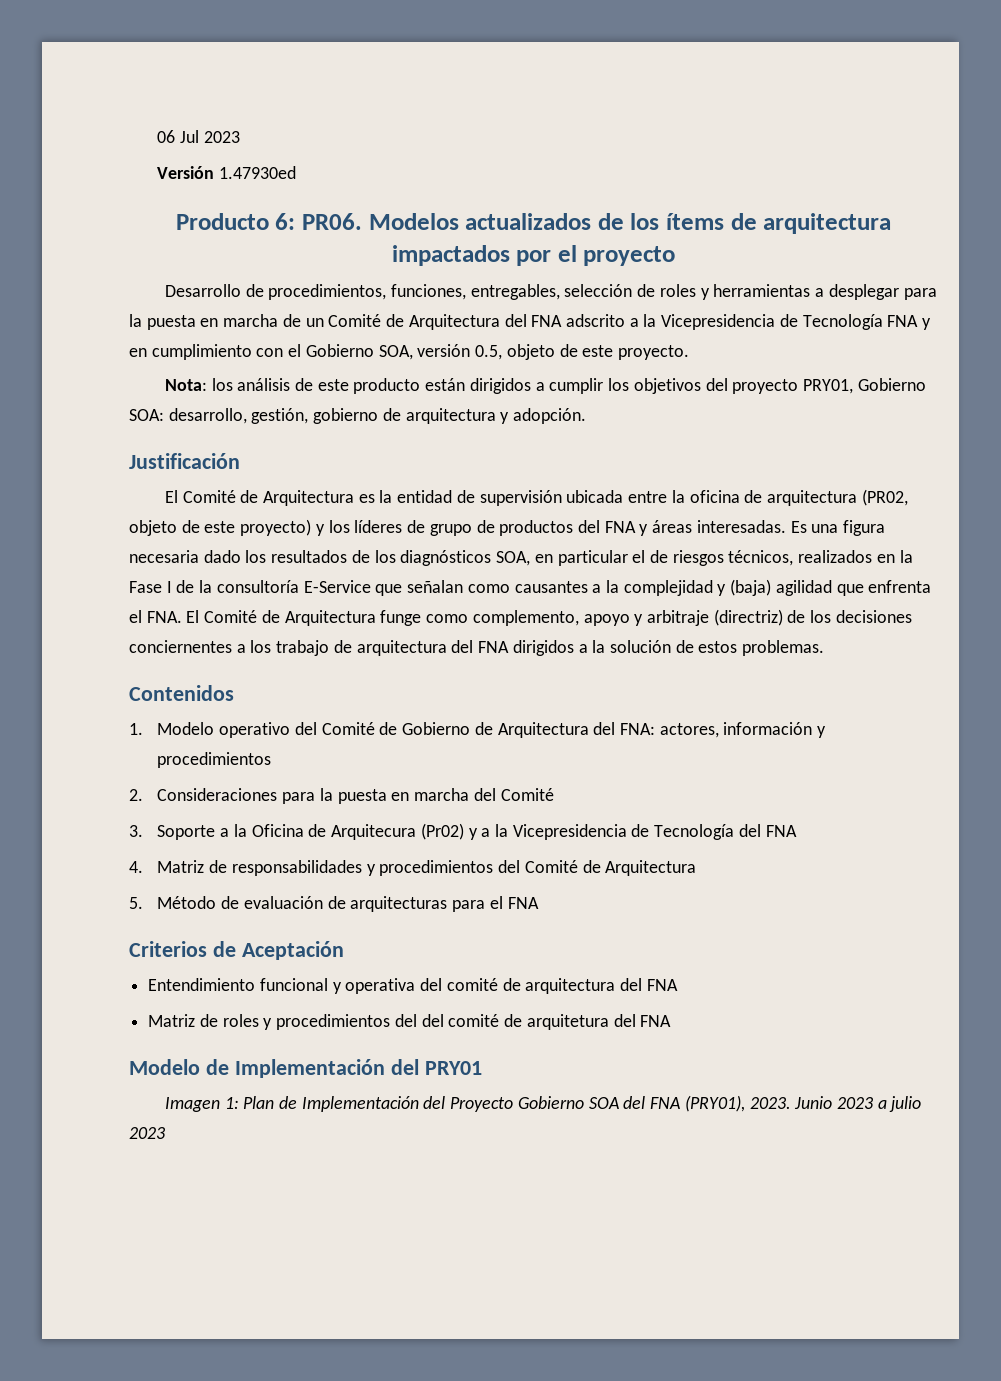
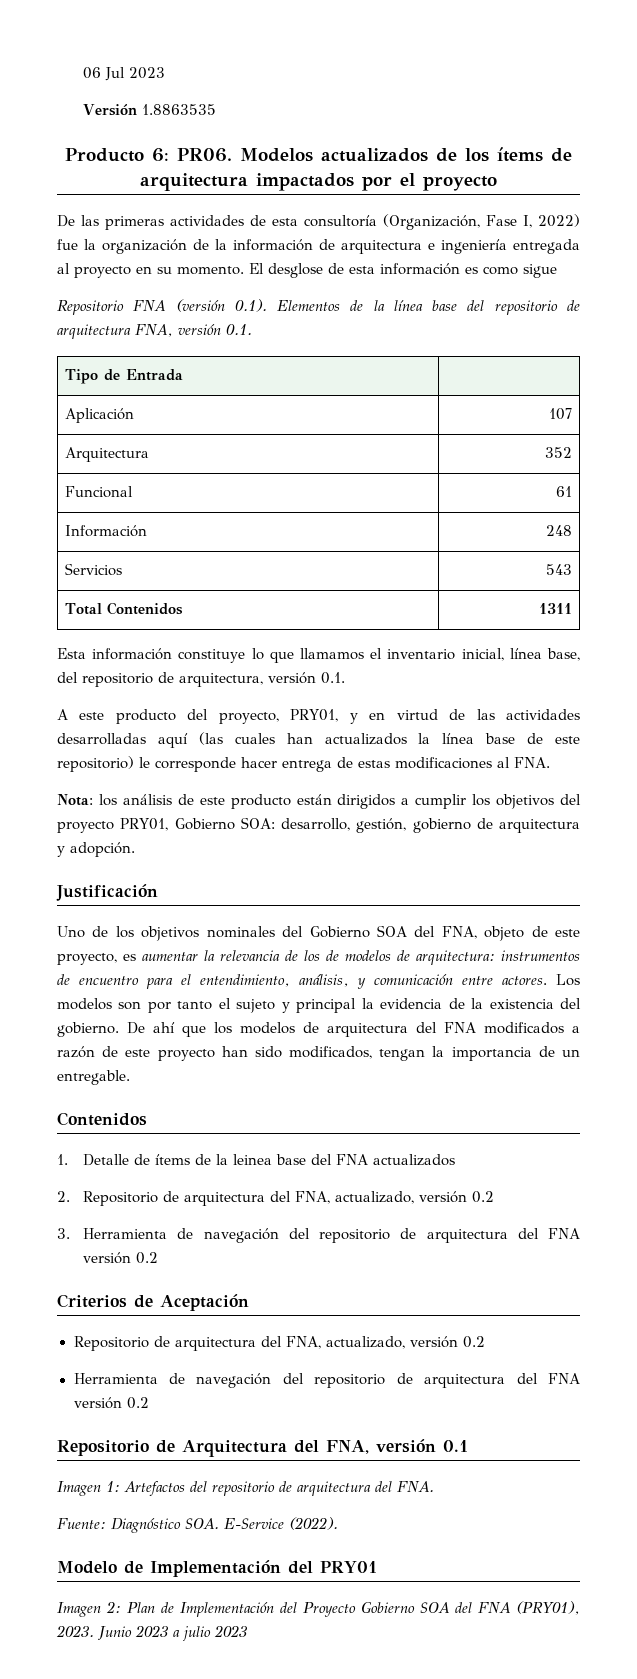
- Versión 1.47930ed
+ Versión 1.8863535
- Desarrollo de procedimientos, funciones, entregables, selección de roles y herramientas a desplegar para la puesta en marcha de un Comité de Arquitectura del FNA adscrito a la Vicepresidencia de Tecnología FNA y en cumplimiento con el Gobierno SOA, versión 0.5, objeto de este proyecto.
+ De las primeras actividades de esta consultoría (Organización, Fase I, 2022) fue la organización de la información de arquitectura e ingeniería entregada al proyecto en su momento. El desglose de esta información es como sigue
+ Repositorio FNA (versión 0.1). Elementos de la línea base del repositorio de arquitectura FNA, versión 0.1.
+ Tipo de Entrada |
+ Aplicación | 107
+ Arquitectura | 352
+ Funcional | 61
+ Información | 248
+ Servicios | 543
+ Total Contenidos | 1311
+ Esta información constituye lo que llamamos el inventario inicial, línea base, del repositorio de arquitectura, versión 0.1.
+ A este producto del proyecto, PRY01, y en virtud de las actividades desarrolladas aquí (las cuales han actualizados la línea base de este repositorio) le corresponde hacer entrega de estas modificaciones al FNA.
- El Comité de Arquitectura es la entidad de supervisión ubicada entre la oficina de arquitectura (PR02, objeto de este proyecto) y los líderes de grupo de productos del FNA y áreas interesadas. Es una figura necesaria dado los resultados de los diagnósticos SOA, en particular el de riesgos técnicos, realizados en la Fase I de la consultoría E-Service que señalan como causantes a la complejidad y (baja) agilidad que enfrenta el FNA. El Comité de Arquitectura funge como complemento, apoyo y arbitraje (directriz) de los decisiones conciernentes a los trabajo de arquitectura del FNA dirigidos a la solución de estos problemas.
+ Uno de los objetivos nominales del Gobierno SOA del FNA, objeto de este proyecto, es aumentar la relevancia de los de modelos de arquitectura: instrumentos de encuentro para el entendimiento, análisis, y comunicación entre actores. Los modelos son por tanto el sujeto y principal la evidencia de la existencia del gobierno. De ahí que los modelos de arquitectura del FNA modificados a razón de este proyecto han sido modificados, tengan la importancia de un entregable.
  Contenidos
- 1. Modelo operativo del Comité de Gobierno de Arquitectura del FNA: actores, información y procedimientos
- 2. Consideraciones para la puesta en marcha del Comité
- 3. Soporte a la Oficina de Arquitecura (Pr02) y a la Vicepresidencia de Tecnología del FNA
- 4. Matriz de responsabilidades y procedimientos del Comité de Arquitectura
- 5. Método de evaluación de arquitecturas para el FNA
+ 1. Detalle de ítems de la leinea base del FNA actualizados
+ 2. Repositorio de arquitectura del FNA, actualizado, versión 0.2
+ 3. Herramienta de navegación del repositorio de arquitectura del FNA versión 0.2
  Criterios de Aceptación
- Entendimiento funcional y operativa del comité de arquitectura del FNA
- Matriz de roles y procedimientos del del comité de arquitetura del FNA
+ Repositorio de arquitectura del FNA, actualizado, versión 0.2
+ Herramienta de navegación del repositorio de arquitectura del FNA versión 0.2
+ Repositorio de Arquitectura del FNA, versión 0.1
+ Imagen 1: Artefactos del repositorio de arquitectura del FNA.
+ Fuente: Diagnóstico SOA. E-Service (2022).
- Imagen 1: Plan de Implementación del Proyecto Gobierno SOA del FNA (PRY01), 2023.
+ Imagen 2: Plan de Implementación del Proyecto Gobierno SOA del FNA (PRY01), 2023.

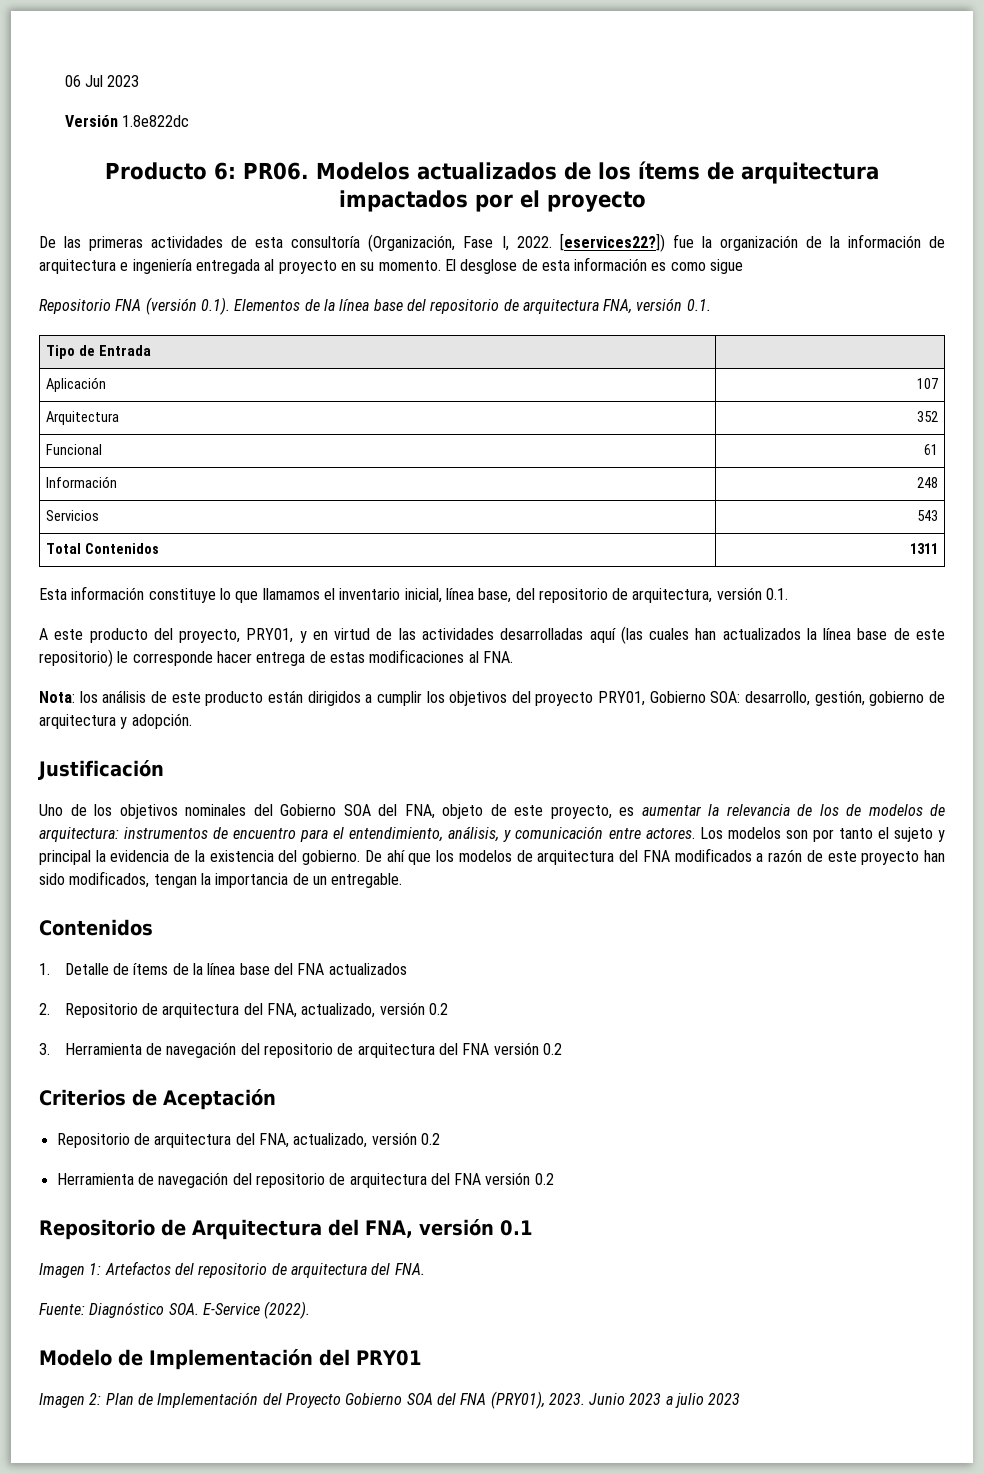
- Versión 1.8863535
+ Versión 1.8e822dc
- De las primeras actividades de esta consultoría (Organización, Fase I, 2022) fue la organización de la información de arquitectura e ingeniería entregada al proyecto en su momento.
+ De las primeras actividades de esta consultoría (Organización, Fase I, 2022. [eservices22?]) fue la organización de la información de arquitectura e ingeniería entregada al proyecto en su momento.
- 1. Detalle de ítems de la leinea base del FNA actualizados
+ 1. Detalle de ítems de la línea base del FNA actualizados

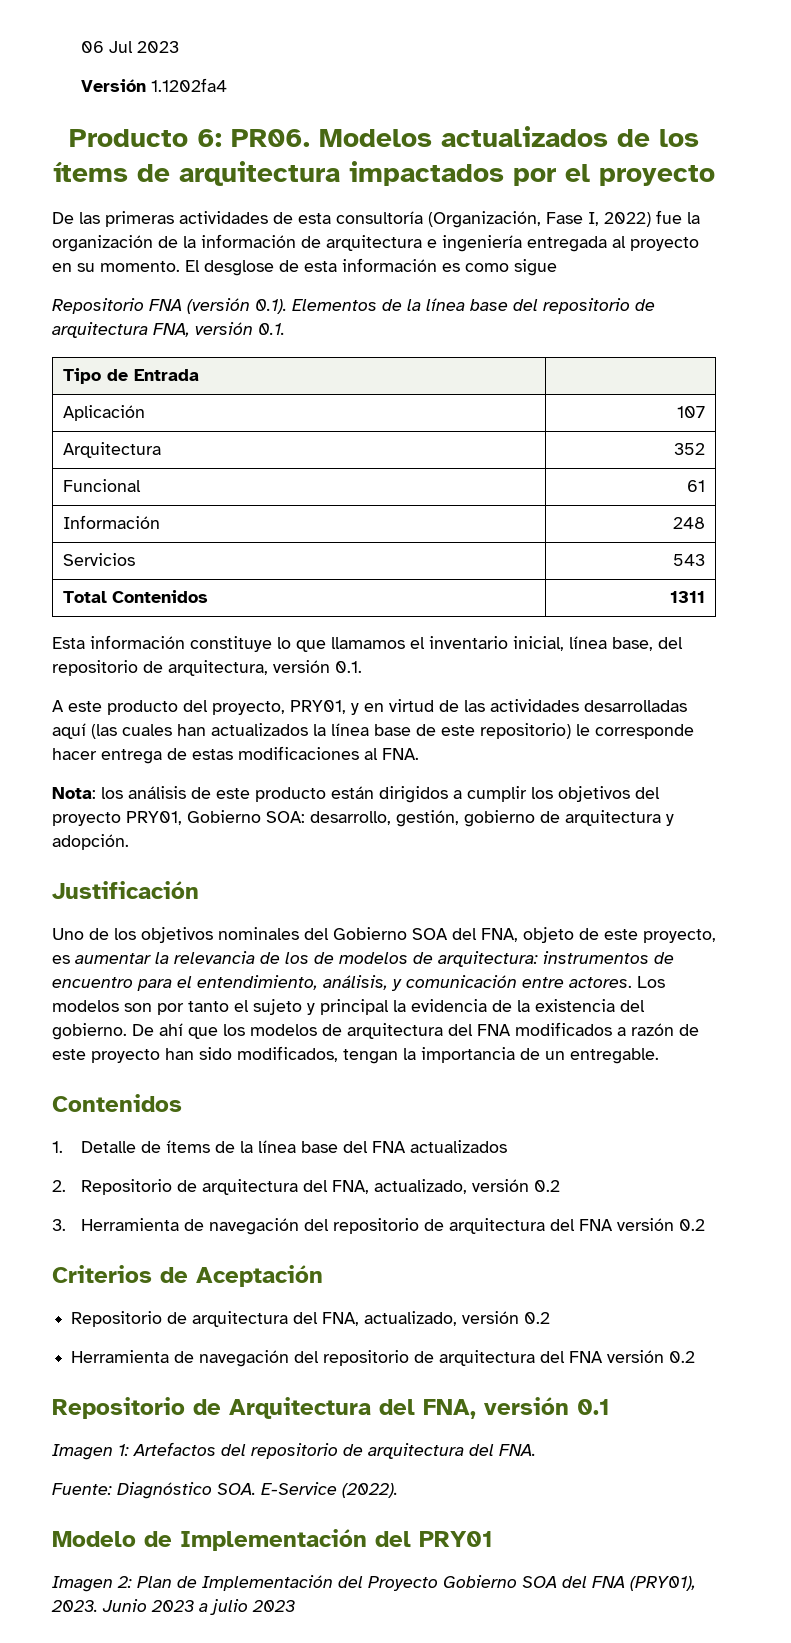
- Versión 1.8e822dc
+ Versión 1.1202fa4
- De las primeras actividades de esta consultoría (Organización, Fase I, 2022. [eservices22?]) fue la organización de la información de arquitectura e ingeniería entregada al proyecto en su momento.
+ De las primeras actividades de esta consultoría (Organización, Fase I, 2022) fue la organización de la información de arquitectura e ingeniería entregada al proyecto en su momento.

